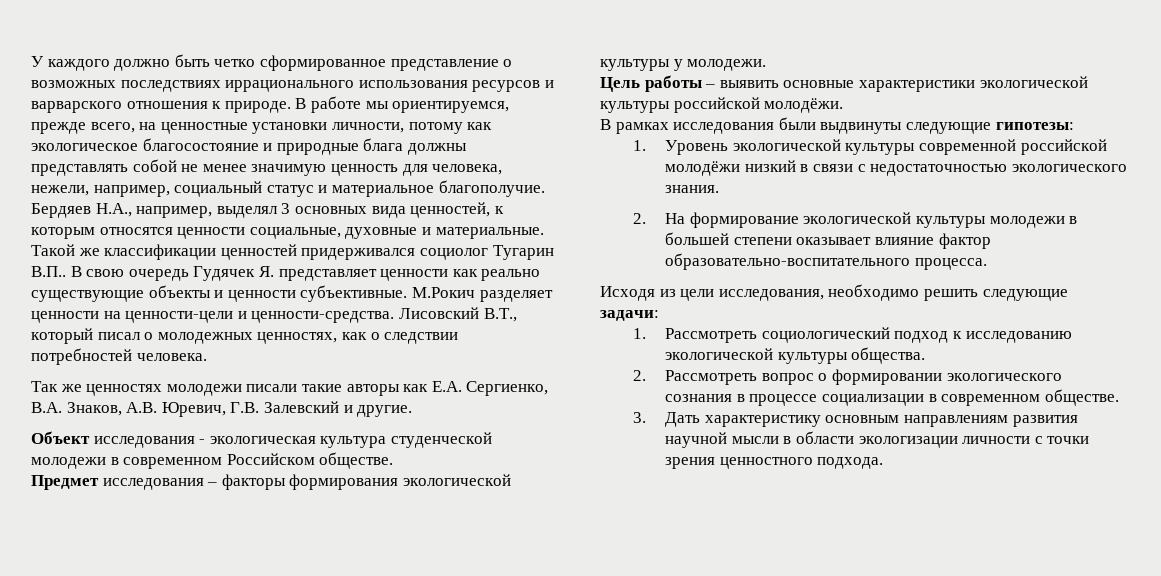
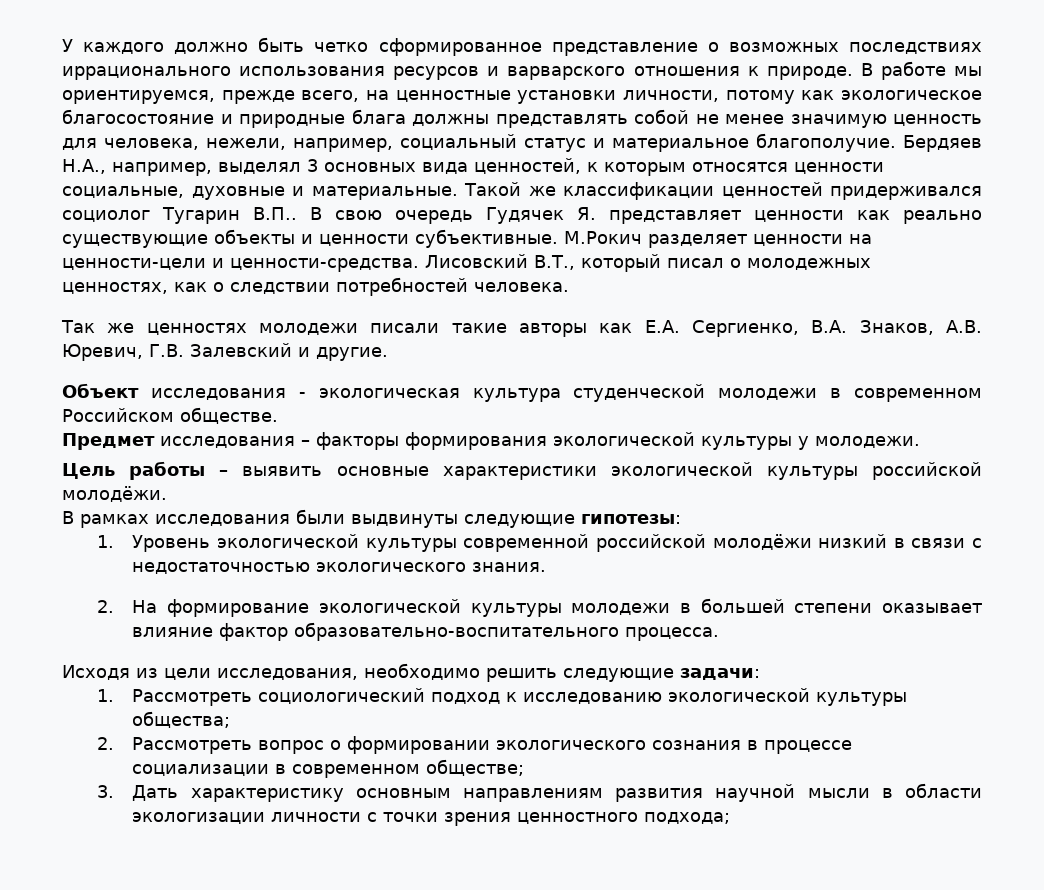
- 1. Рассмотреть социологический подход к исследованию экологической культуры общества.
+ 1. Рассмотреть социологический подход к исследованию экологической культуры общества;
- 2. Рассмотреть вопрос о формировании экологического сознания в процессе социализации в современном обществе.
+ 2. Рассмотреть вопрос о формировании экологического сознания в процессе социализации в современном обществе;
- 3. Дать характеристику основным направлениям развития научной мысли в области экологизации личности с точки зрения ценностного подхода.
+ 3. Дать характеристику основным направлениям развития научной мысли в области экологизации личности с точки зрения ценностного подхода;

